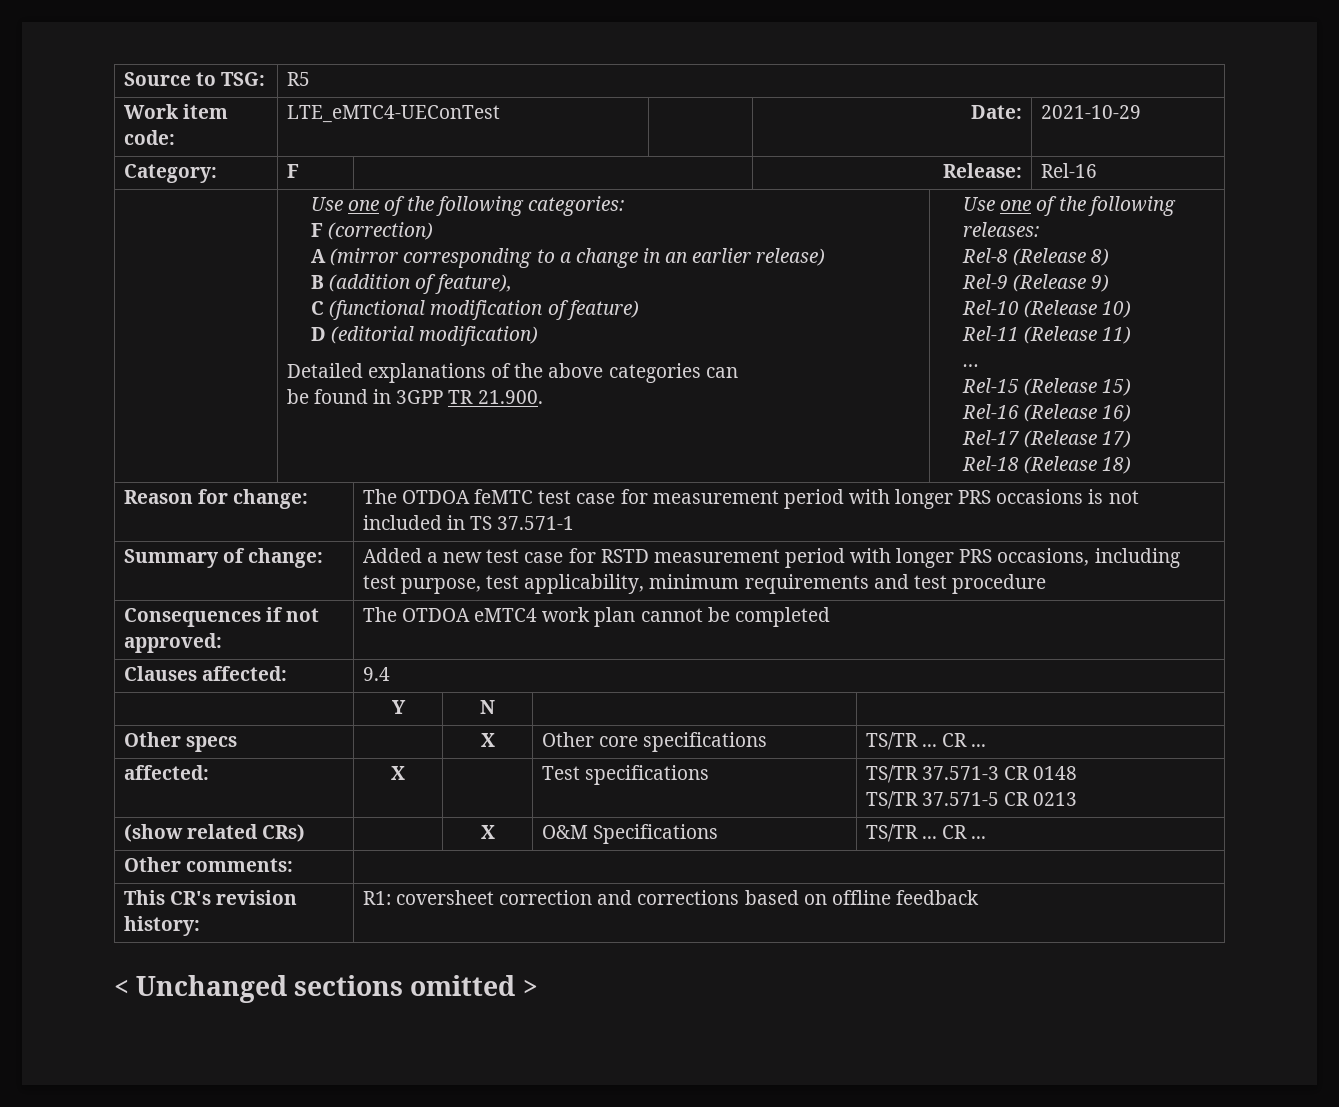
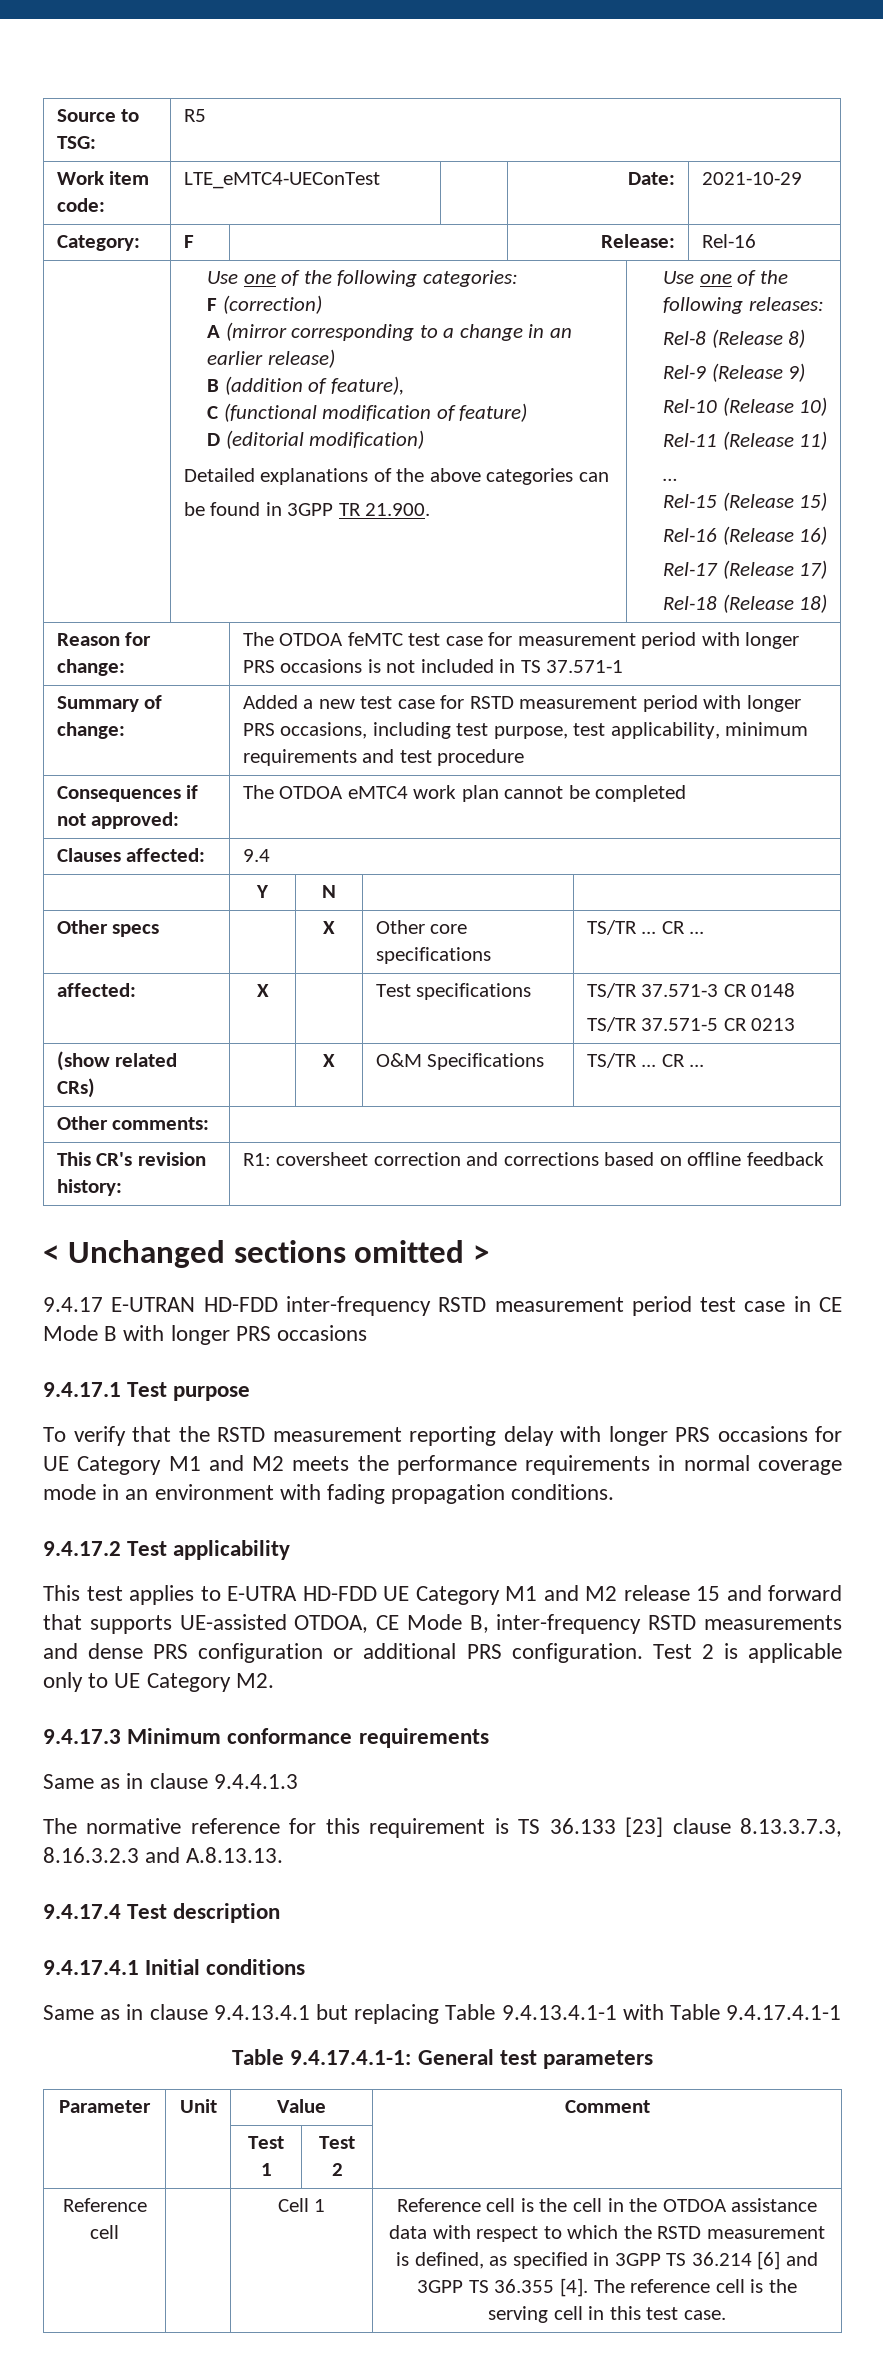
+ 9.4.17 E-UTRAN HD-FDD inter-frequency RSTD measurement period test case in CE Mode B with longer PRS occasions
+ 9.4.17.1 Test purpose
+ To verify that the RSTD measurement reporting delay with longer PRS occasions for UE Category M1 and M2 meets the performance requirements in normal coverage mode in an environment with fading propagation conditions.
+ 9.4.17.2 Test applicability
+ This test applies to E-UTRA HD-FDD UE Category M1 and M2 release 15 and forward that supports UE-assisted OTDOA, CE Mode B, inter-frequency RSTD measurements and dense PRS configuration or additional PRS configuration. Test 2 is applicable only to UE Category M2.
+ 9.4.17.3 Minimum conformance requirements
+ Same as in clause 9.4.4.1.3
+ The normative reference for this requirement is TS 36.133 [23] clause 8.13.3.7.3, 8.16.3.2.3 and A.8.13.13.
+ 9.4.17.4 Test description
+ 9.4.17.4.1 Initial conditions
+ Same as in clause 9.4.13.4.1 but replacing Table 9.4.13.4.1-1 with Table 9.4.17.4.1-1
+ Table 9.4.17.4.1-1: General test parameters
+ Parameter | Unit | Value | Comment
+ | | Test 1 | Test 2 |
+ Reference cell | | Cell 1 | Reference cell is the cell in the OTDOA assistance data with respect to which the RSTD measurement is defined, as specified in 3GPP TS 36.214 [6] and 3GPP TS 36.355 [4]. The reference cell is the serving cell in this test case.

